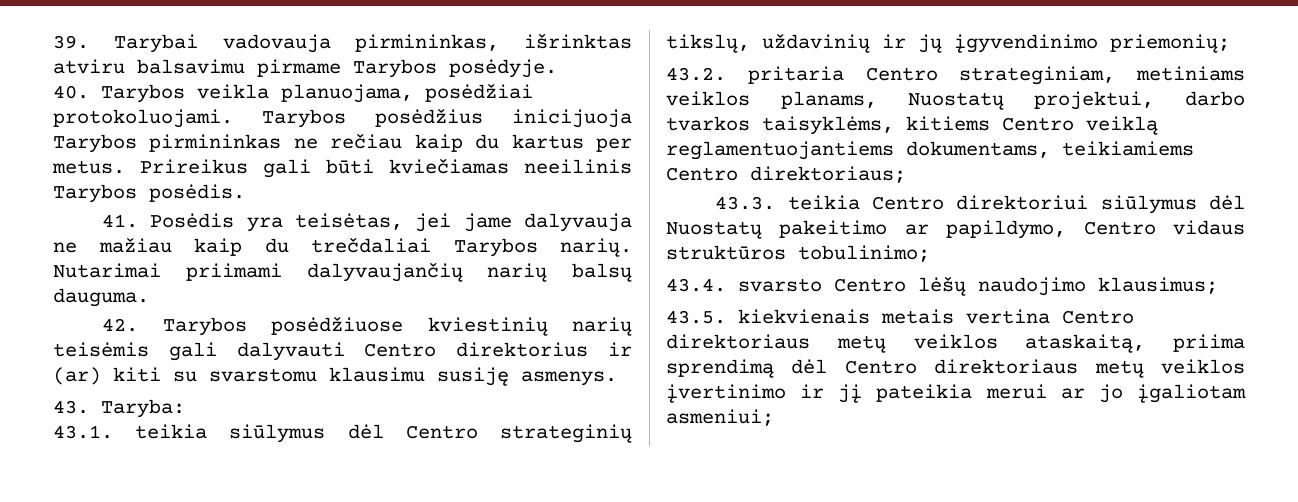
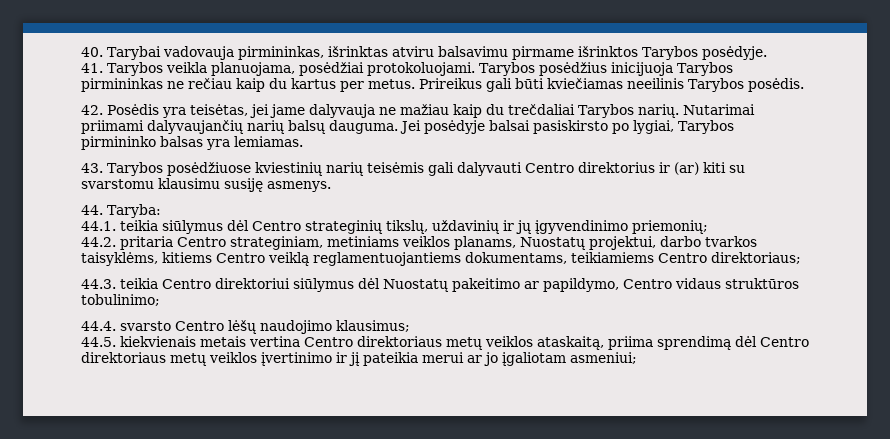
- 39. Tarybai vadovauja pirmininkas, išrinktas atviru balsavimu pirmame Tarybos posėdyje.
+ 40. Tarybai vadovauja pirmininkas, išrinktas atviru balsavimu pirmame išrinktos Tarybos posėdyje.
- 40. Tarybos veikla planuojama, posėdžiai protokoluojami.
+ 41. Tarybos veikla planuojama, posėdžiai protokoluojami.
- 41. Posėdis yra teisėtas, jei jame dalyvauja ne mažiau kaip du trečdaliai Tarybos narių.
+ 42. Posėdis yra teisėtas, jei jame dalyvauja ne mažiau kaip du trečdaliai Tarybos narių.
- Nutarimai priimami dalyvaujančių narių balsų dauguma.
- 42. Tarybos posėdžiuose kviestinių narių teisėmis gali dalyvauti Centro direktorius ir (ar) kiti su svarstomu klausimu susiję asmenys.
+ Nutarimai priimami dalyvaujančių narių balsų dauguma. Jei posėdyje balsai pasiskirsto po lygiai, Tarybos pirmininko balsas yra lemiamas.
+ 43. Tarybos posėdžiuose kviestinių narių teisėmis gali dalyvauti Centro direktorius ir (ar) kiti su svarstomu klausimu susiję asmenys.
- 43. Taryba:
+ 44. Taryba:
- 43.1. teikia siūlymus dėl Centro strateginių tikslų, uždavinių ir jų įgyvendinimo priemonių;
+ 44.1. teikia siūlymus dėl Centro strateginių tikslų, uždavinių ir jų įgyvendinimo priemonių;
- 43.2. pritaria Centro strateginiam, metiniams veiklos planams, Nuostatų projektui, darbo tvarkos taisyklėms, kitiems Centro veiklą reglamentuojantiems dokumentams, teikiamiems Centro direktoriaus;
+ 44.2. pritaria Centro strateginiam, metiniams veiklos planams, Nuostatų projektui, darbo tvarkos taisyklėms, kitiems Centro veiklą reglamentuojantiems dokumentams, teikiamiems Centro direktoriaus;
- 43.3. teikia Centro direktoriui siūlymus dėl Nuostatų pakeitimo ar papildymo, Centro vidaus struktūros tobulinimo;
+ 44.3. teikia Centro direktoriui siūlymus dėl Nuostatų pakeitimo ar papildymo, Centro vidaus struktūros tobulinimo;
- 43.4. svarsto Centro lėšų naudojimo klausimus;
+ 44.4. svarsto Centro lėšų naudojimo klausimus;
- 43.5. kiekvienais metais vertina Centro direktoriaus metų veiklos ataskaitą, priima sprendimą dėl Centro direktoriaus metų veiklos įvertinimo ir jį pateikia merui ar jo įgaliotam asmeniui;
+ 44.5. kiekvienais metais vertina Centro direktoriaus metų veiklos ataskaitą, priima sprendimą dėl Centro direktoriaus metų veiklos įvertinimo ir jį pateikia merui ar jo įgaliotam asmeniui;

